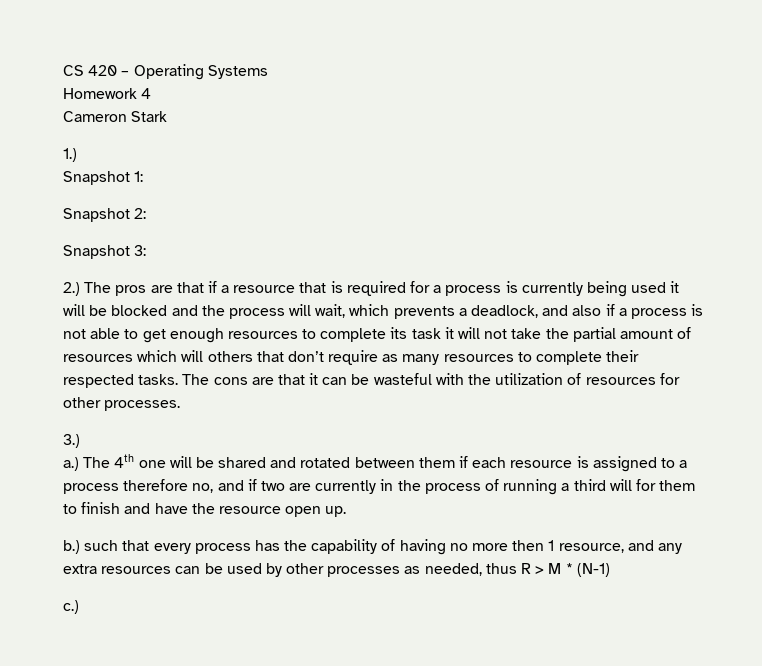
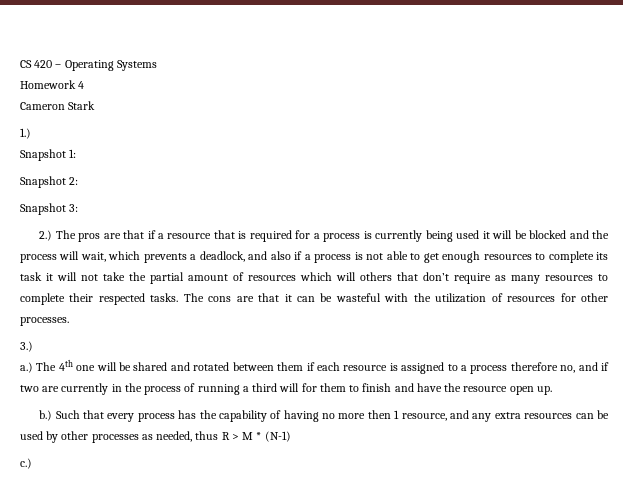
- b.) such that every process has the capability of having no more then 1 resource, and any extra resources can be used by other processes as needed, thus R > M * (N-1)
+ b.) Such that every process has the capability of having no more then 1 resource, and any extra resources can be used by other processes as needed, thus R > M * (N-1)

